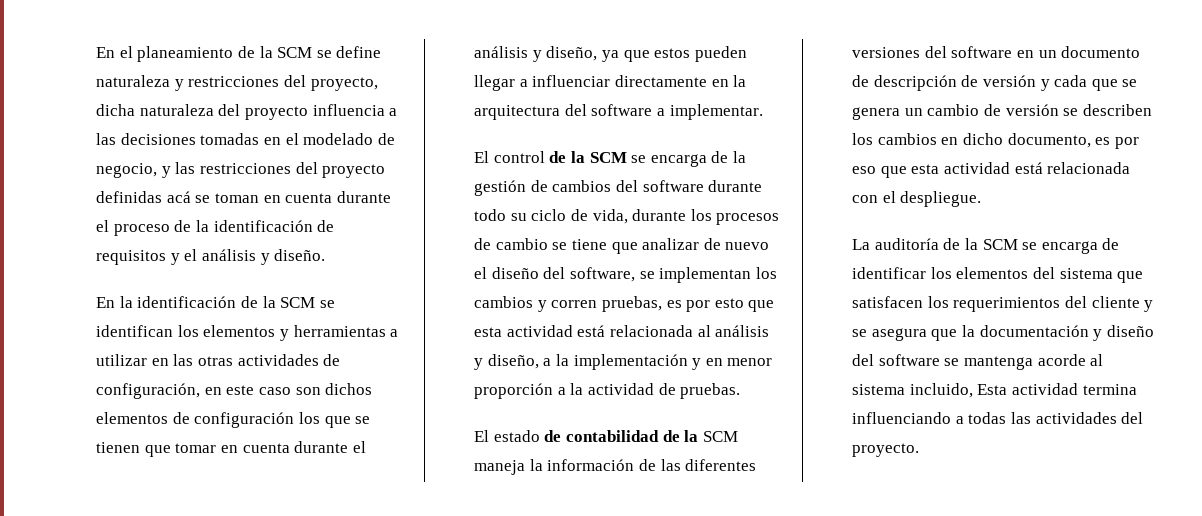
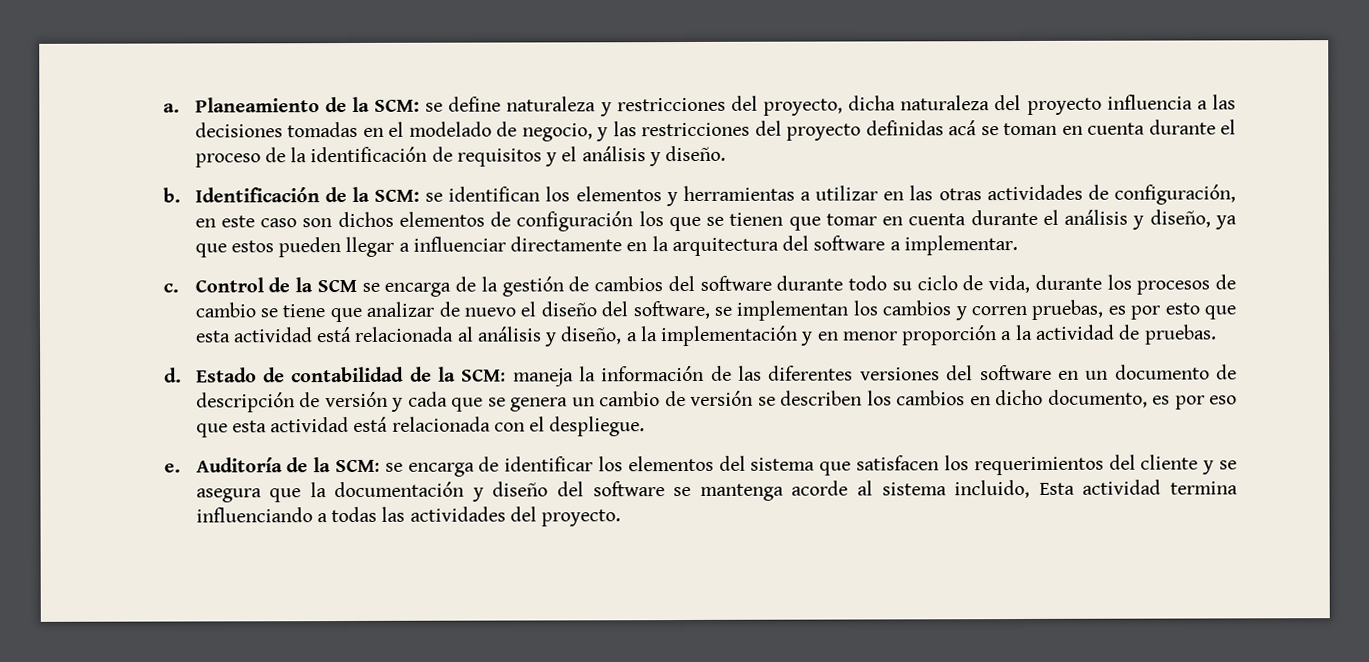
- En el planeamiento de la SCM se define naturaleza y restricciones del proyecto, dicha naturaleza del proyecto influencia a las decisiones tomadas en el modelado de negocio, y las restricciones del proyecto definidas acá se toman en cuenta durante el proceso de la identificación de requisitos y el análisis y diseño.
+ a. Planeamiento de la SCM: se define naturaleza y restricciones del proyecto, dicha naturaleza del proyecto influencia a las decisiones tomadas en el modelado de negocio, y las restricciones del proyecto definidas acá se toman en cuenta durante el proceso de la identificación de requisitos y el análisis y diseño.
- En la identificación de la SCM se identifican los elementos y herramientas a utilizar en las otras actividades de configuración, en este caso son dichos elementos de configuración los que se tienen que tomar en cuenta durante el análisis y diseño, ya que estos pueden llegar a influenciar directamente en la arquitectura del software a implementar.
+ b. Identificación de la SCM: se identifican los elementos y herramientas a utilizar en las otras actividades de configuración, en este caso son dichos elementos de configuración los que se tienen que tomar en cuenta durante el análisis y diseño, ya que estos pueden llegar a influenciar directamente en la arquitectura del software a implementar.
- El control de la SCM se encarga de la gestión de cambios del software durante todo su ciclo de vida, durante los procesos de cambio se tiene que analizar de nuevo el diseño del software, se implementan los cambios y corren pruebas, es por esto que esta actividad está relacionada al análisis y diseño, a la implementación y en menor proporción a la actividad de pruebas.
+ c. Control de la SCM se encarga de la gestión de cambios del software durante todo su ciclo de vida, durante los procesos de cambio se tiene que analizar de nuevo el diseño del software, se implementan los cambios y corren pruebas, es por esto que esta actividad está relacionada al análisis y diseño, a la implementación y en menor proporción a la actividad de pruebas.
- El estado de contabilidad de la SCM maneja la información de las diferentes versiones del software en un documento de descripción de versión y cada que se genera un cambio de versión se describen los cambios en dicho documento, es por eso que esta actividad está relacionada con el despliegue.
+ d. Estado de contabilidad de la SCM: maneja la información de las diferentes versiones del software en un documento de descripción de versión y cada que se genera un cambio de versión se describen los cambios en dicho documento, es por eso que esta actividad está relacionada con el despliegue.
- La auditoría de la SCM se encarga de identificar los elementos del sistema que satisfacen los requerimientos del cliente y se asegura que la documentación y diseño del software se mantenga acorde al sistema incluido, Esta actividad termina influenciando a todas las actividades del proyecto.
+ e. Auditoría de la SCM: se encarga de identificar los elementos del sistema que satisfacen los requerimientos del cliente y se asegura que la documentación y diseño del software se mantenga acorde al sistema incluido, Esta actividad termina influenciando a todas las actividades del proyecto.

